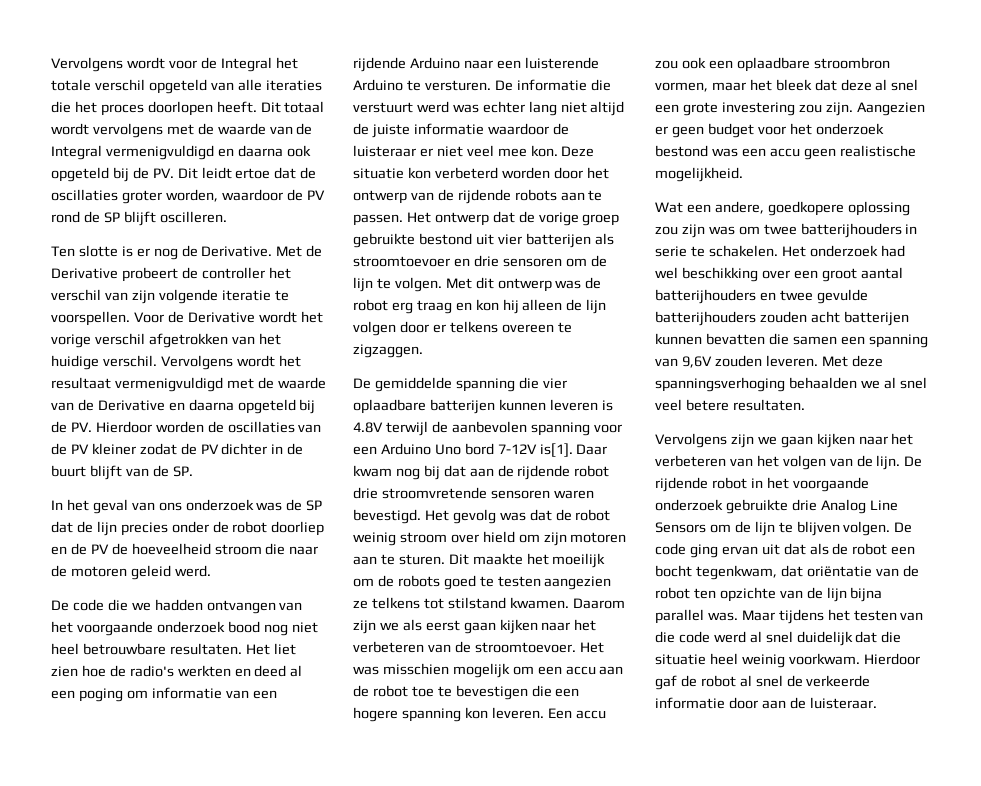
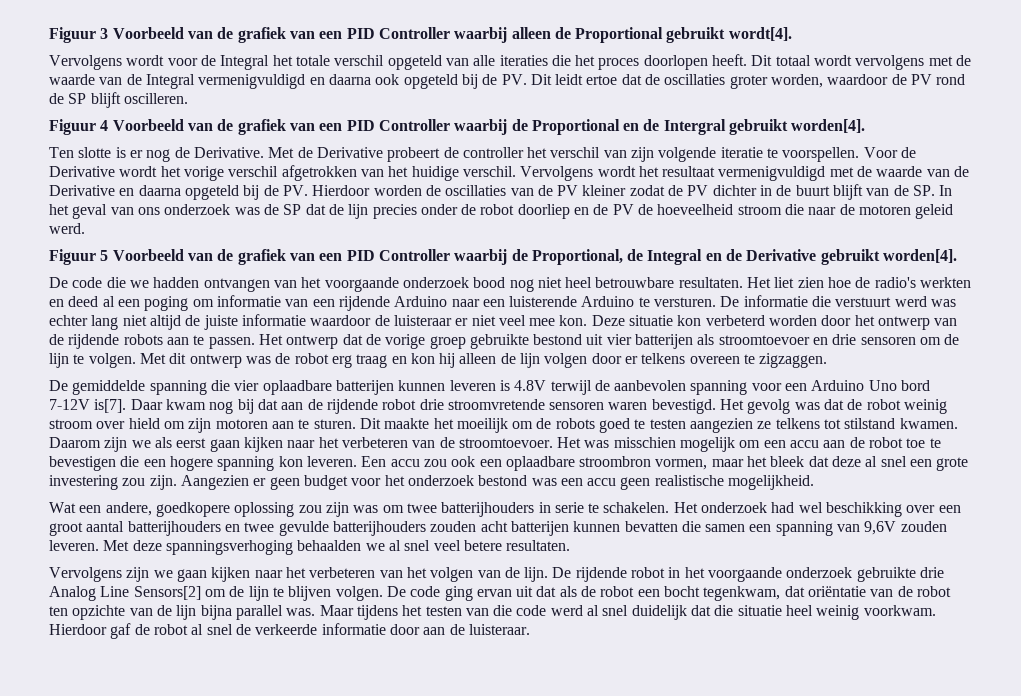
+ Figuur 3 Voorbeeld van de grafiek van een PID Controller waarbij alleen de Proportional gebruikt wordt[4].
+ Figuur 4 Voorbeeld van de grafiek van een PID Controller waarbij de Proportional en de Intergral gebruikt worden[4].
- Vervolgens wordt het resultaat vermenigvuldigd met de waarde van de Derivative en daarna opgeteld bij de PV. Hierdoor worden de oscillaties van de PV kleiner zodat de PV dichter in de buurt blijft van de SP.
- In het geval van ons onderzoek was de SP dat de lijn precies onder de robot doorliep en de PV de hoeveelheid stroom die naar de motoren geleid werd.
+ Vervolgens wordt het resultaat vermenigvuldigd met de waarde van de Derivative en daarna opgeteld bij de PV. Hierdoor worden de oscillaties van de PV kleiner zodat de PV dichter in de buurt blijft van de SP. In het geval van ons onderzoek was de SP dat de lijn precies onder de robot doorliep en de PV de hoeveelheid stroom die naar de motoren geleid werd.
+ Figuur 5 Voorbeeld van de grafiek van een PID Controller waarbij de Proportional, de Integral en de Derivative gebruikt worden[4].
- De gemiddelde spanning die vier oplaadbare batterijen kunnen leveren is 4.8V terwijl de aanbevolen spanning voor een Arduino Uno bord 7-12V is[1].
+ De gemiddelde spanning die vier oplaadbare batterijen kunnen leveren is 4.8V terwijl de aanbevolen spanning voor een Arduino Uno bord 7-12V is[7].
- De rijdende robot in het voorgaande onderzoek gebruikte drie Analog Line Sensors om de lijn te blijven volgen.
+ De rijdende robot in het voorgaande onderzoek gebruikte drie Analog Line Sensors[2] om de lijn te blijven volgen.

